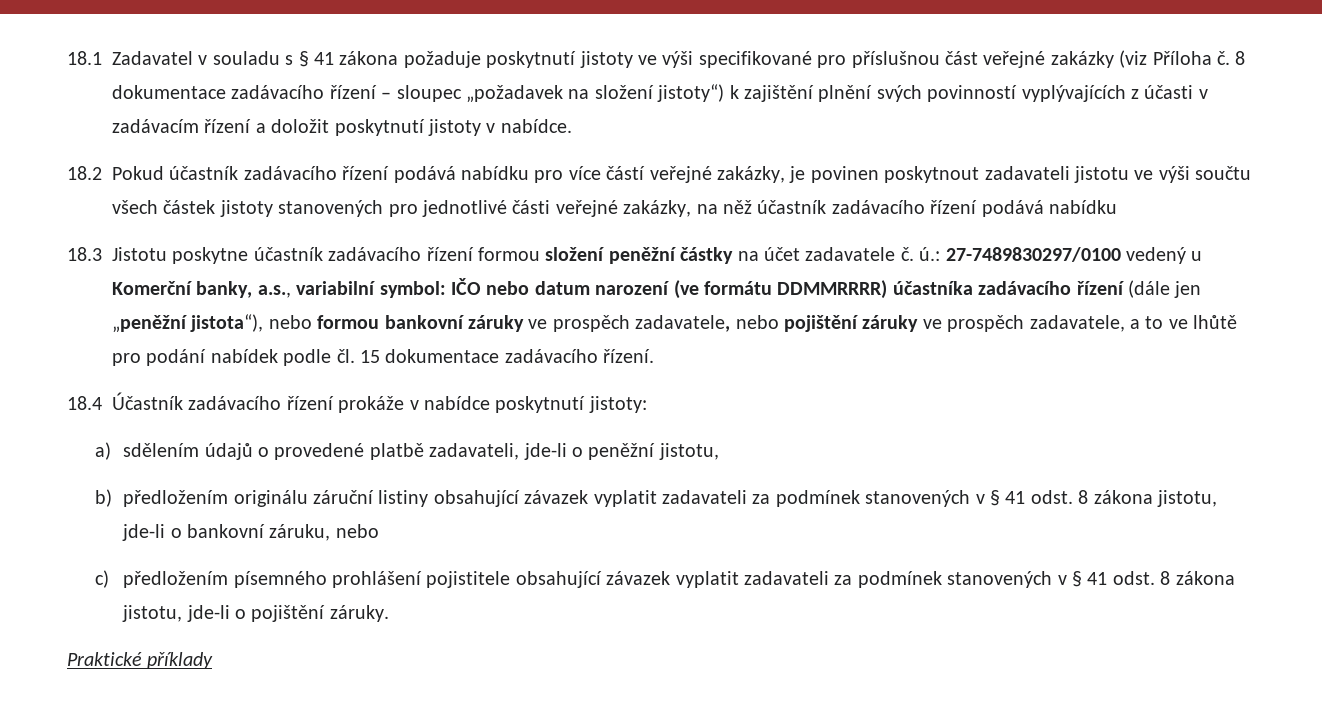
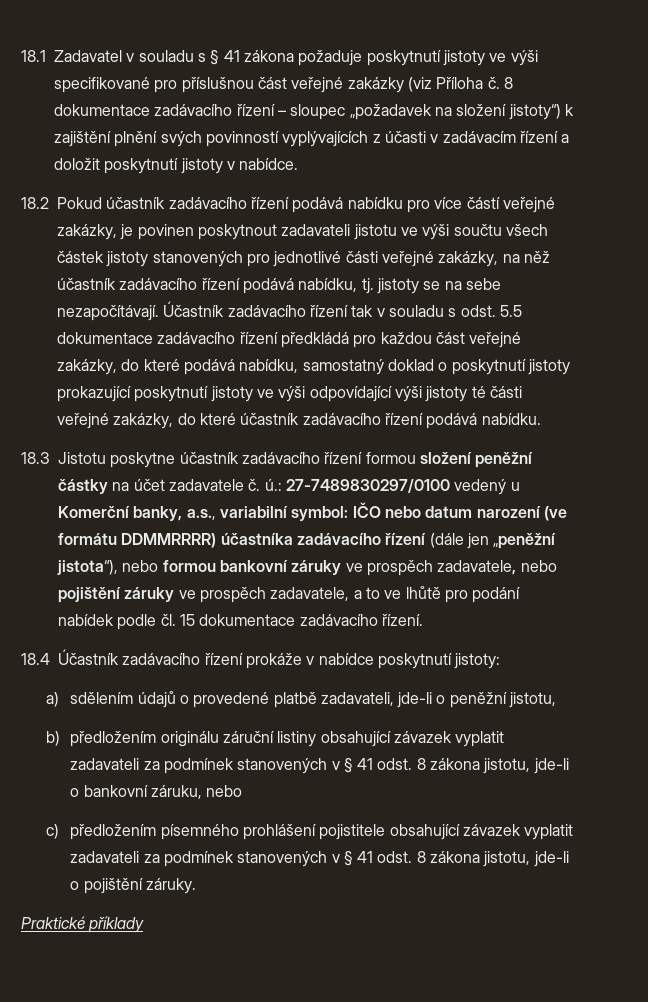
- 18.2 Pokud účastník zadávacího řízení podává nabídku pro více částí veřejné zakázky, je povinen poskytnout zadavateli jistotu ve výši součtu všech částek jistoty stanovených pro jednotlivé části veřejné zakázky, na něž účastník zadávacího řízení podává nabídku
+ 18.2 Pokud účastník zadávacího řízení podává nabídku pro více částí veřejné zakázky, je povinen poskytnout zadavateli jistotu ve výši součtu všech částek jistoty stanovených pro jednotlivé části veřejné zakázky, na něž účastník zadávacího řízení podává nabídku, tj. jistoty se na sebe nezapočítávají. Účastník zadávacího řízení tak v souladu s odst. 5.5 dokumentace zadávacího řízení předkládá pro každou část veřejné zakázky, do které podává nabídku, samostatný doklad o poskytnutí jistoty prokazující poskytnutí jistoty ve výši odpovídající výši jistoty té části veřejné zakázky, do které účastník zadávacího řízení podává nabídku.

